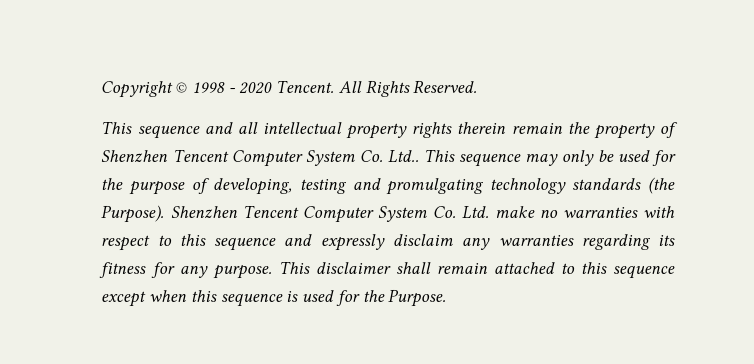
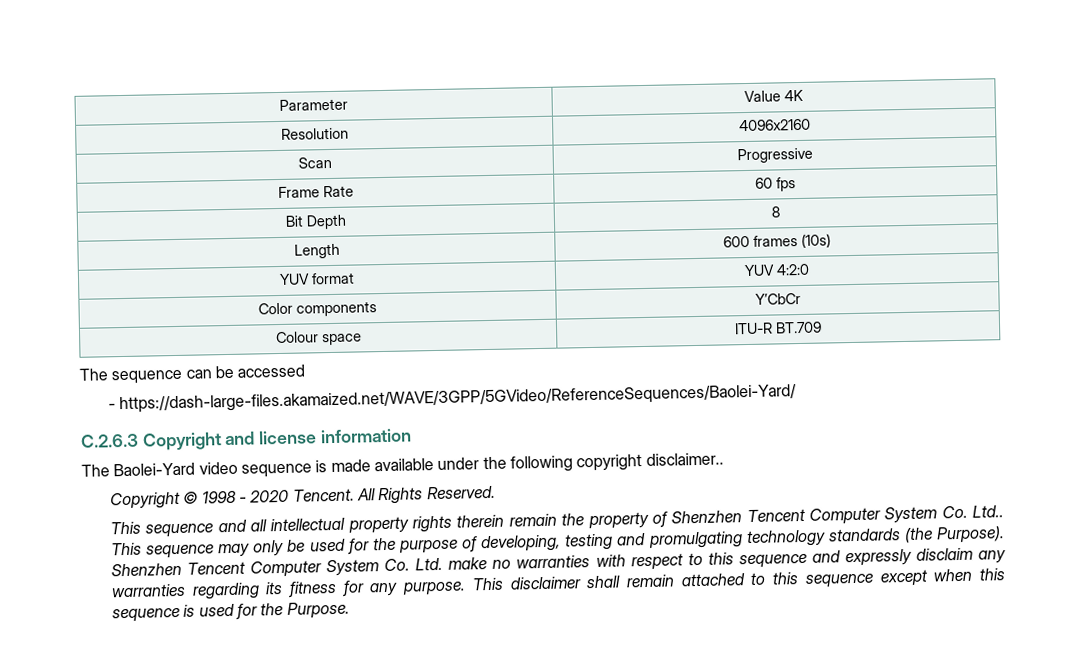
+ Parameter | Value 4K
+ Resolution | 4096x2160
+ Scan | Progressive
+ Frame Rate | 60 fps
+ Bit Depth | 8
+ Length | 600 frames (10s)
+ YUV format | YUV 4:2:0
+ Color components | Y’CbCr
+ Colour space | ITU-R BT.709
+ The sequence can be accessed
+ - https://dash-large-files.akamaized.net/WAVE/3GPP/5GVideo/ReferenceSequences/Baolei-Yard/
+ C.2.6.3 Copyright and license information
+ The Baolei-Yard video sequence is made available under the following copyright disclaimer..

